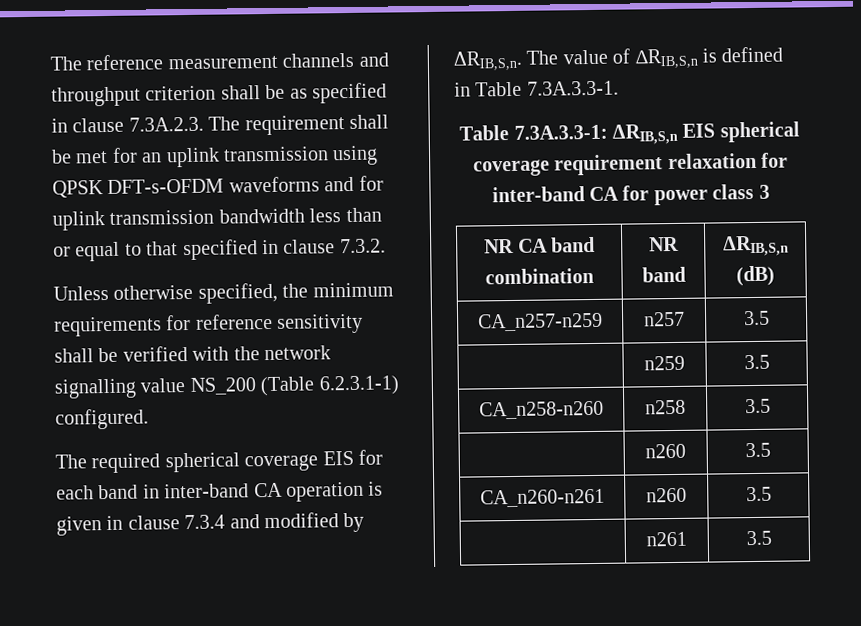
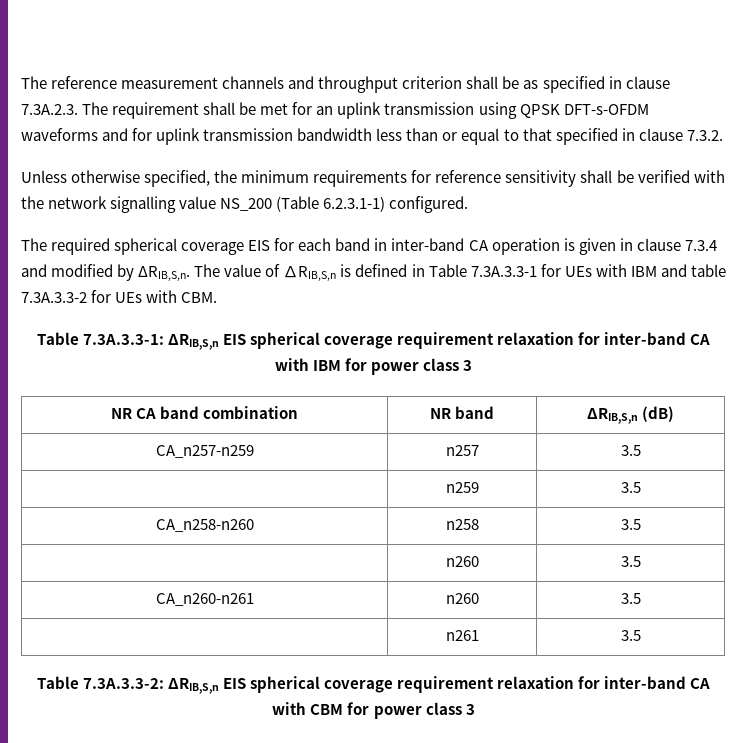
- The value of ∆RIB,S,n is defined in Table 7.3A.3.3-1.
+ The value of ∆RIB,S,n is defined in Table 7.3A.3.3-1 for UEs with IBM and table 7.3A.3.3-2 for UEs with CBM.
- Table 7.3A.3.3-1: ΔRIB,S,n EIS spherical coverage requirement relaxation for inter-band CA for power class 3
+ Table 7.3A.3.3-1: ΔRIB,S,n EIS spherical coverage requirement relaxation for inter-band CA with IBM for power class 3
+ Table 7.3A.3.3-2: ΔRIB,S,n EIS spherical coverage requirement relaxation for inter-band CA with CBM for power class 3

